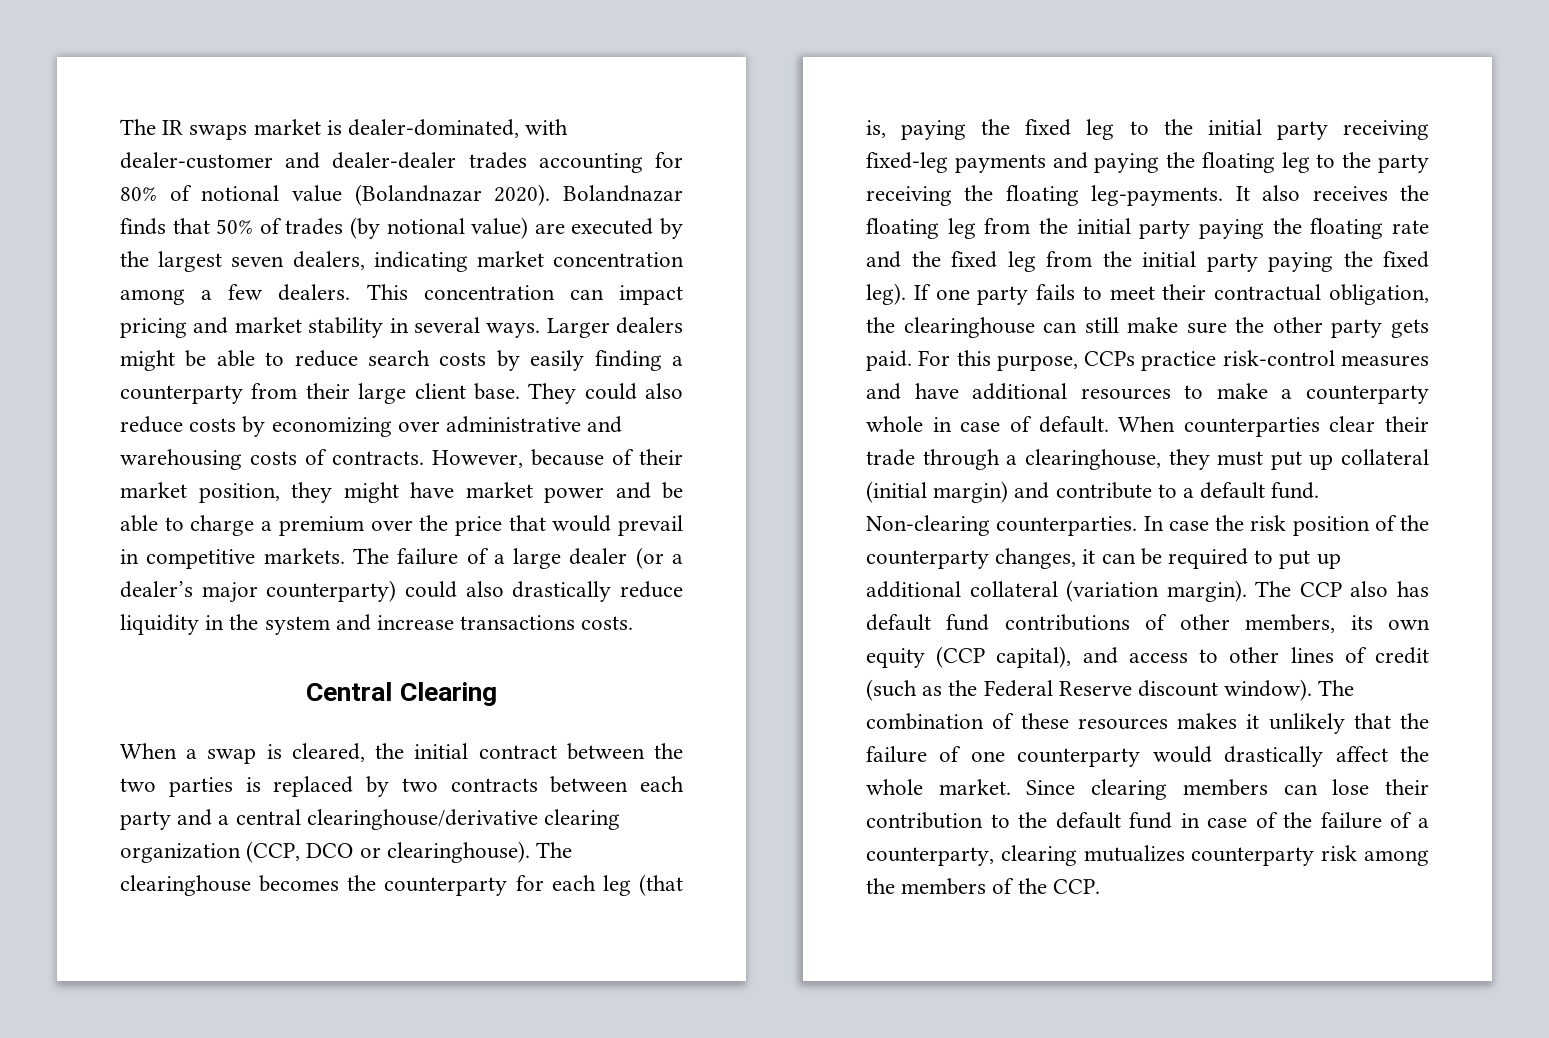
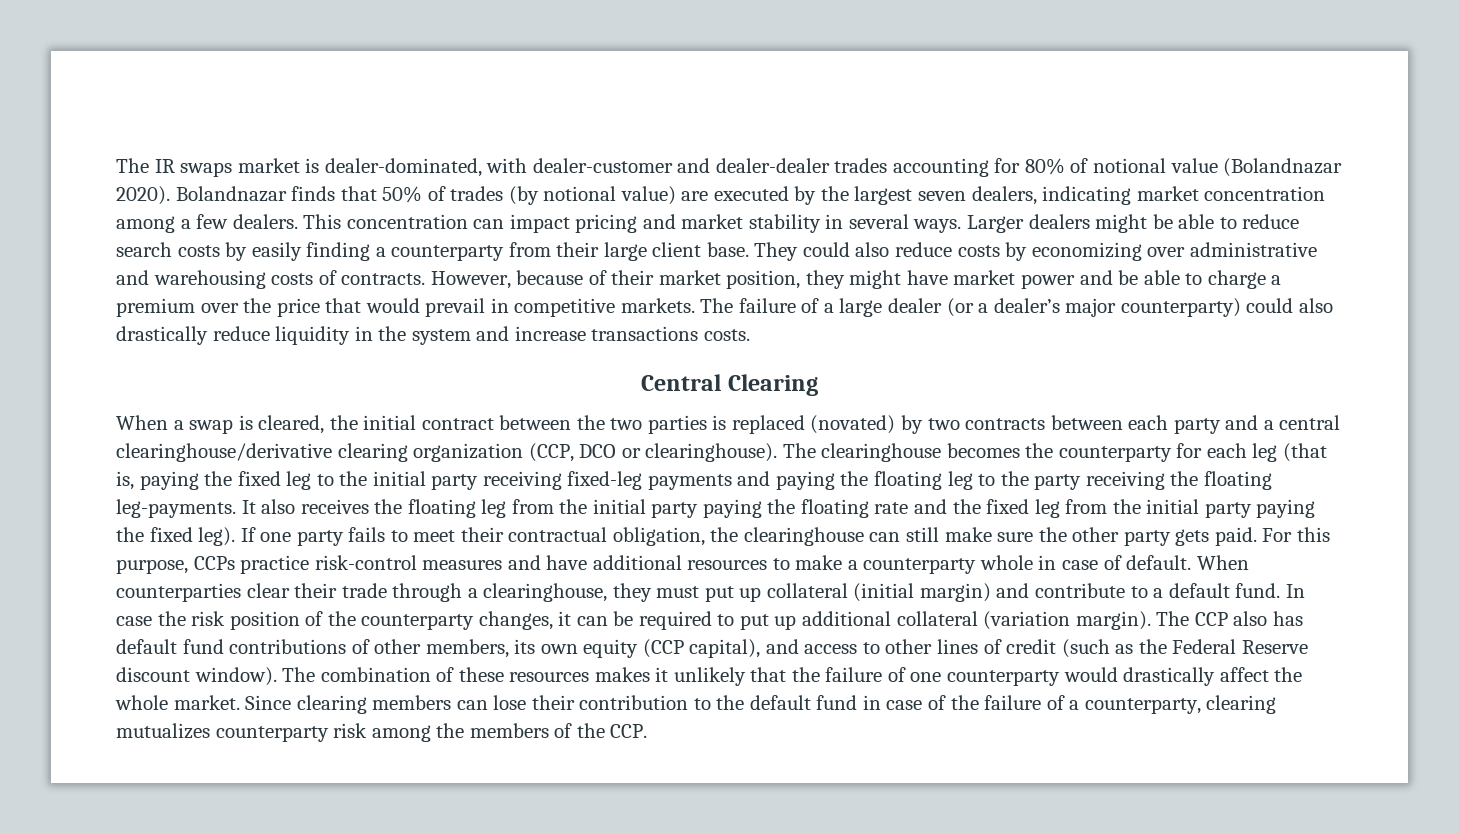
- When a swap is cleared, the initial contract between the two parties is replaced by two contracts between each party and a central clearinghouse/derivative clearing organization (CCP, DCO or clearinghouse).
+ When a swap is cleared, the initial contract between the two parties is replaced (novated) by two contracts between each party and a central clearinghouse/derivative clearing organization (CCP, DCO or clearinghouse).
- Non-clearing counterparties.

